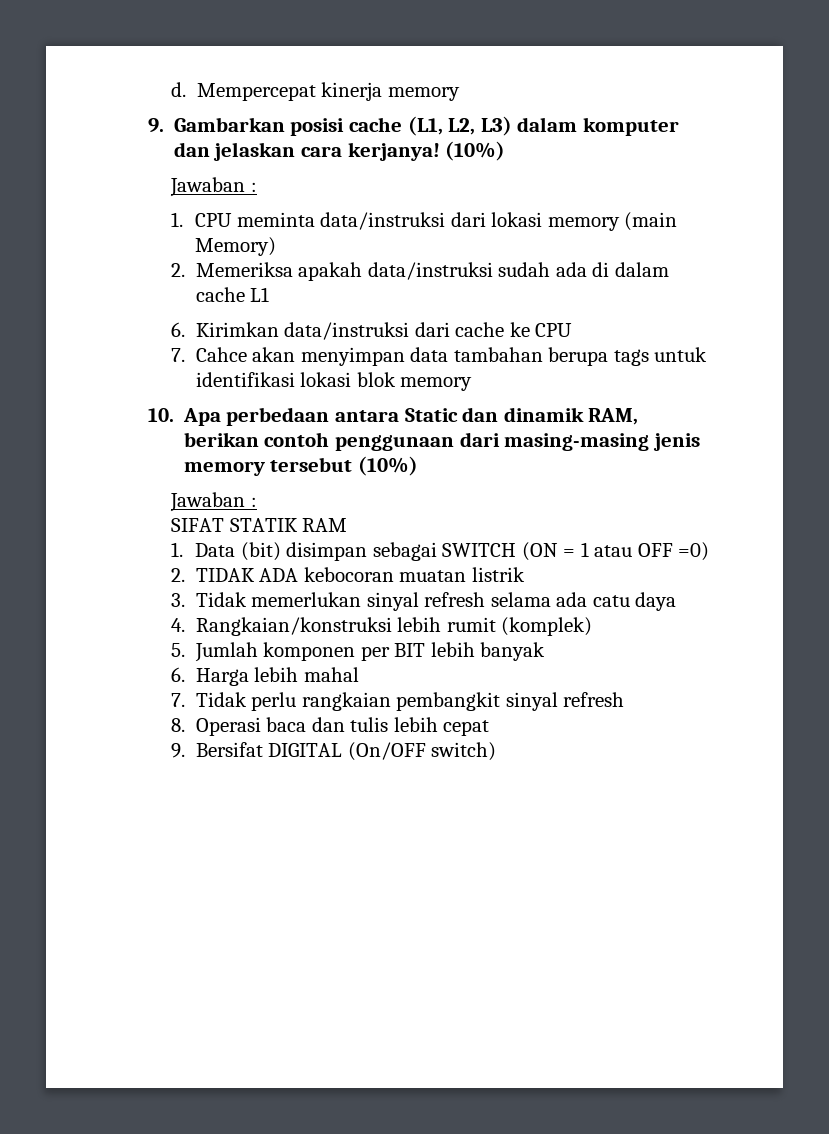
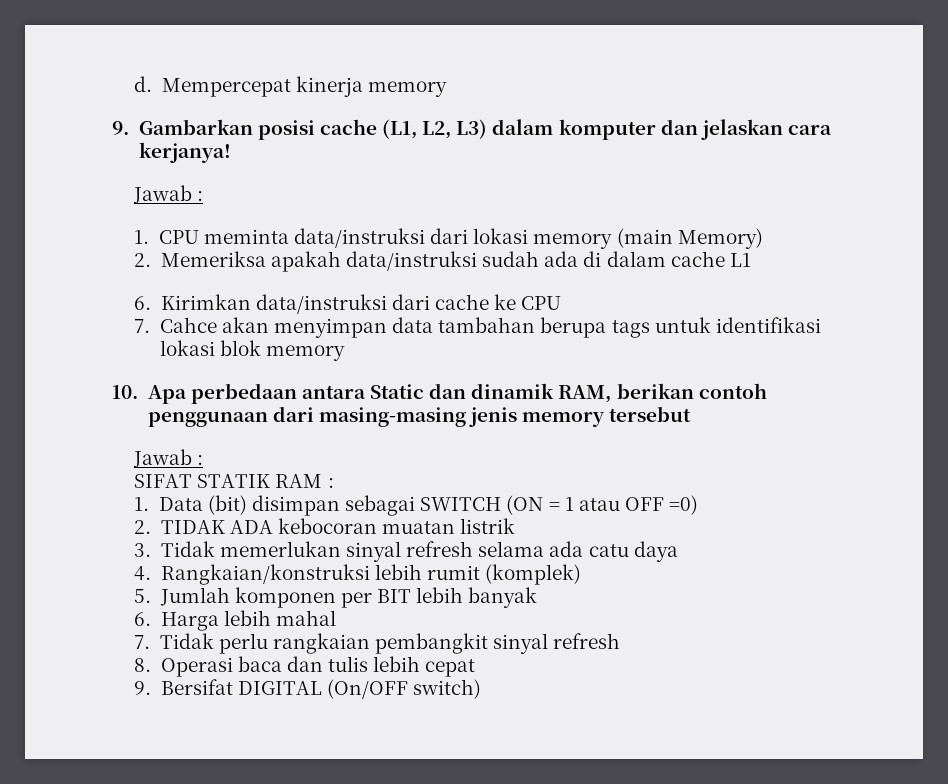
- 9. Gambarkan posisi cache (L1, L2, L3) dalam komputer dan jelaskan cara kerjanya! (10%)
- Jawaban :
+ 9. Gambarkan posisi cache (L1, L2, L3) dalam komputer dan jelaskan cara kerjanya!
+ Jawab :
- 10. Apa perbedaan antara Static dan dinamik RAM, berikan contoh penggunaan dari masing-masing jenis memory tersebut (10%)
- Jawaban :
+ 10. Apa perbedaan antara Static dan dinamik RAM, berikan contoh penggunaan dari masing-masing jenis memory tersebut
+ Jawab :
- SIFAT STATIK RAM
+ SIFAT STATIK RAM :

